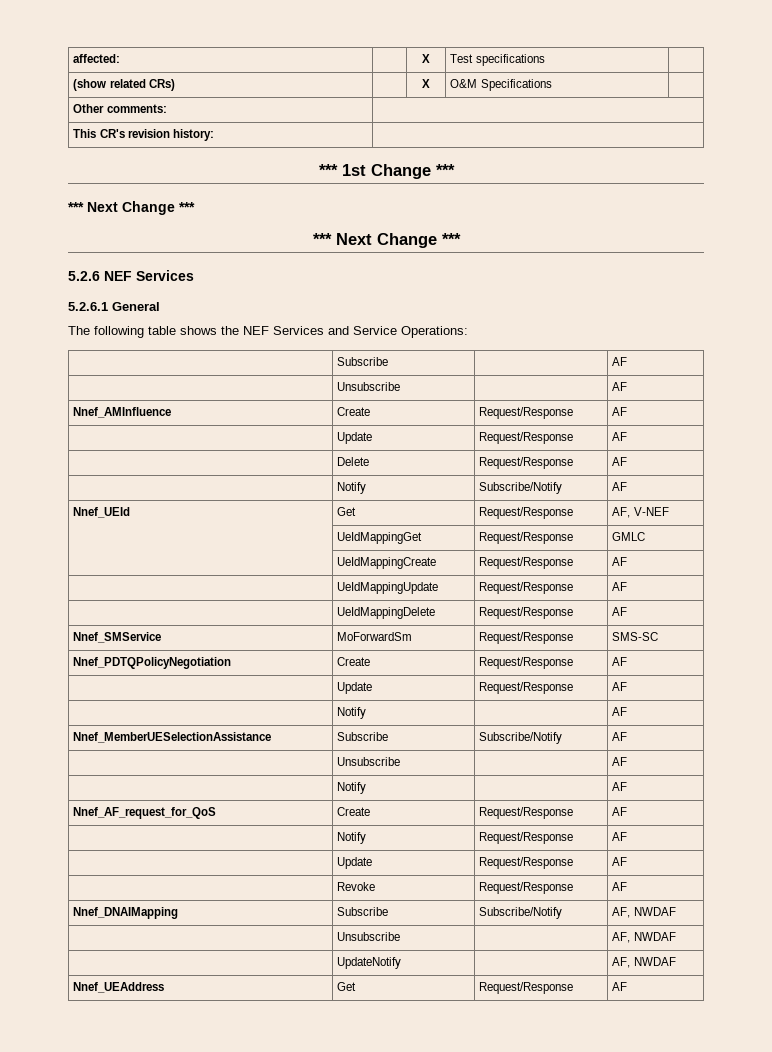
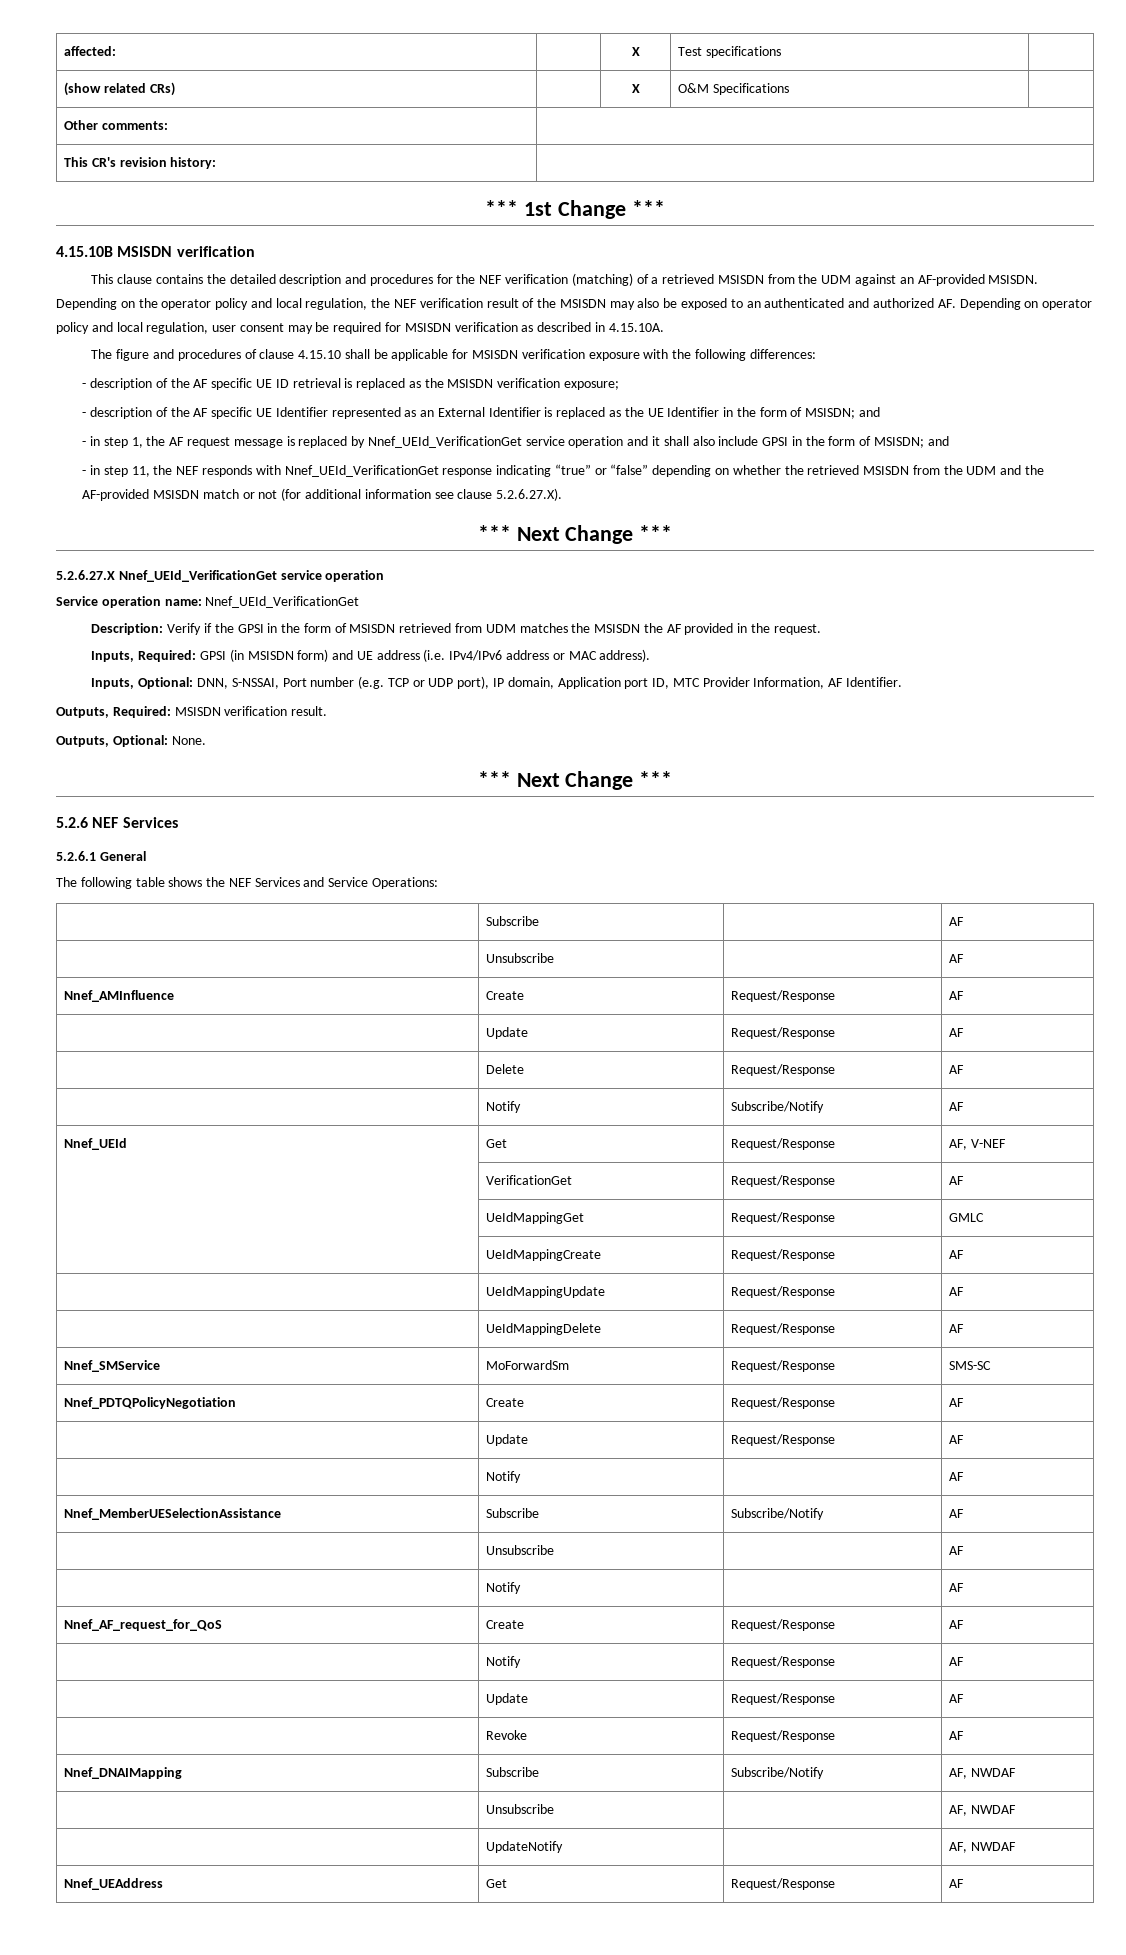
  *** 1st Change ***
+ 4.15.10B MSISDN verification
+ This clause contains the detailed description and procedures for the NEF verification (matching) of a retrieved MSISDN from the UDM against an AF-provided MSISDN. Depending on the operator policy and local regulation, the NEF verification result of the MSISDN may also be exposed to an authenticated and authorized AF. Depending on operator policy and local regulation, user consent may be required for MSISDN verification as described in 4.15.10A.
+ The figure and procedures of clause 4.15.10 shall be applicable for MSISDN verification exposure with the following differences:
+ - description of the AF specific UE ID retrieval is replaced as the MSISDN verification exposure;
+ - description of the AF specific UE Identifier represented as an External Identifier is replaced as the UE Identifier in the form of MSISDN; and
+ - in step 1, the AF request message is replaced by Nnef_UEId_VerificationGet service operation and it shall also include GPSI in the form of MSISDN; and
+ - in step 11, the NEF responds with Nnef_UEId_VerificationGet response indicating “true” or “false” depending on whether the retrieved MSISDN from the UDM and the AF-provided MSISDN match or not (for additional information see clause 5.2.6.27.X).
  *** Next Change ***
+ 5.2.6.27.X Nnef_UEId_VerificationGet service operation
+ Service operation name: Nnef_UEId_VerificationGet
+ Description: Verify if the GPSI in the form of MSISDN retrieved from UDM matches the MSISDN the AF provided in the request.
+ Inputs, Required: GPSI (in MSISDN form) and UE address (i.e. IPv4/IPv6 address or MAC address).
+ Inputs, Optional: DNN, S-NSSAI, Port number (e.g. TCP or UDP port), IP domain, Application port ID, MTC Provider Information, AF Identifier.
+ Outputs, Required: MSISDN verification result.
+ Outputs, Optional: None.
+ | VerificationGet | Request/Response | AF

